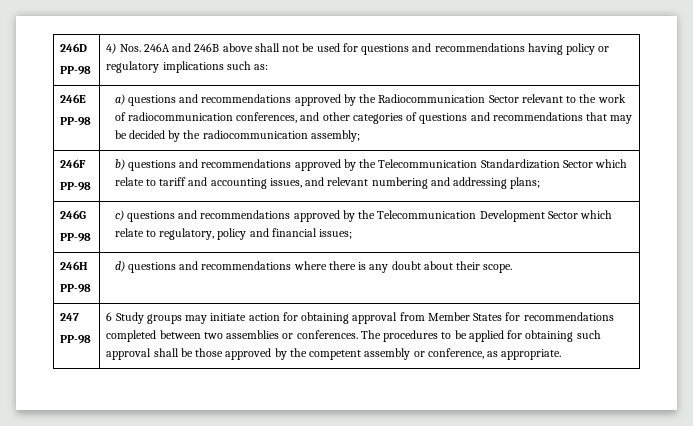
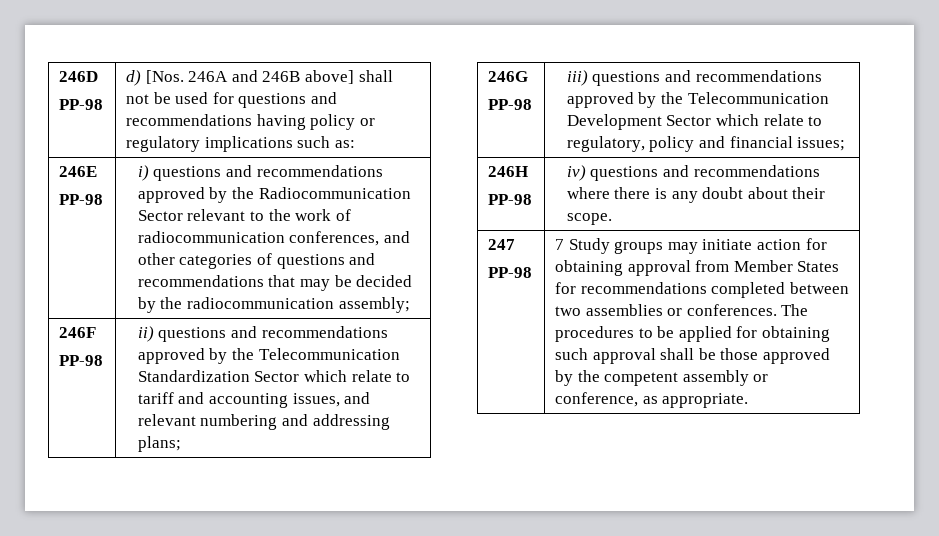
  246D
- PP-98 | 4) Nos. 246A and 246B above shall not be used for questions and recommendations having policy or regulatory implications such as:
+ PP-98 | d) [Nos. 246A and 246B above] shall not be used for questions and recommendations having policy or regulatory implications such as:
  246E
- PP-98 | a) questions and recommendations approved by the Radiocommunication Sector relevant to the work of radiocommunication conferences, and other categories of questions and recommendations that may be decided by the radiocommunication assembly;
+ PP-98 | i) questions and recommendations approved by the Radiocommunication Sector relevant to the work of radiocommunication conferences, and other categories of questions and recommendations that may be decided by the radiocommunication assembly;
  246F
- PP-98 | b) questions and recommendations approved by the Telecommunication Standardization Sector which relate to tariff and accounting issues, and relevant numbering and addressing plans;
+ PP-98 | ii) questions and recommendations approved by the Telecommunication Standardization Sector which relate to tariff and accounting issues, and relevant numbering and addressing plans;
  246G
- PP-98 | c) questions and recommendations approved by the Telecommunication Development Sector which relate to regulatory, policy and financial issues;
+ PP-98 | iii) questions and recommendations approved by the Telecommunication Development Sector which relate to regulatory, policy and financial issues;
  246H
- PP-98 | d) questions and recommendations where there is any doubt about their scope.
+ PP-98 | iv) questions and recommendations where there is any doubt about their scope.
- 6 Study groups may initiate action for obtaining approval from Member States for recommendations completed between two assemblies or conferences.
+ 7 Study groups may initiate action for obtaining approval from Member States for recommendations completed between two assemblies or conferences.

